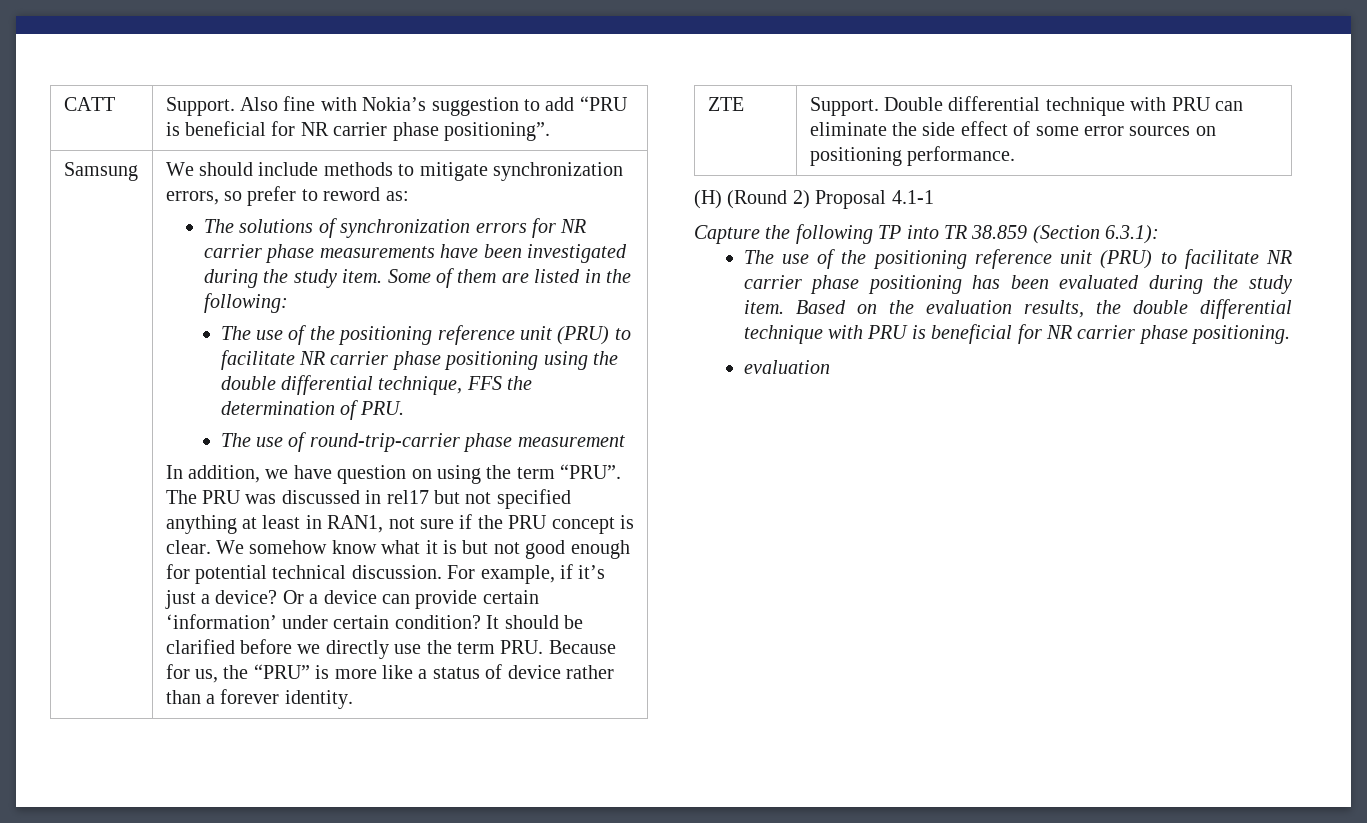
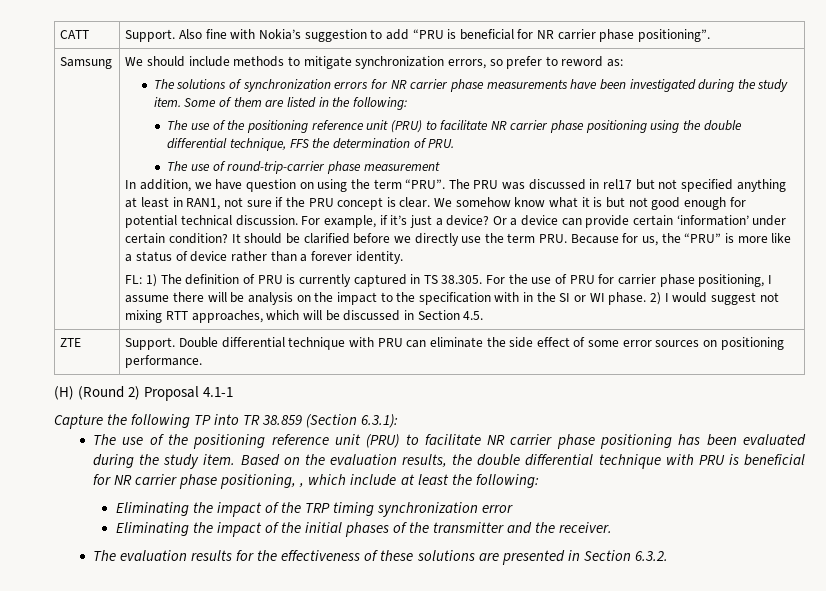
+ FL: 1) The definition of PRU is currently captured in TS 38.305. For the use of PRU for carrier phase positioning, I assume there will be analysis on the impact to the specification with in the SI or WI phase. 2) I would suggest not mixing RTT approaches, which will be discussed in Section 4.5.
- Based on the evaluation results, the double differential technique with PRU is beneficial for NR carrier phase positioning.
- evaluation
+ Based on the evaluation results, the double differential technique with PRU is beneficial for NR carrier phase positioning, , which include at least the following:
+ Eliminating the impact of the TRP timing synchronization error
+ Eliminating the impact of the initial phases of the transmitter and the receiver.
+ The evaluation results for the effectiveness of these solutions are presented in Section 6.3.2.

